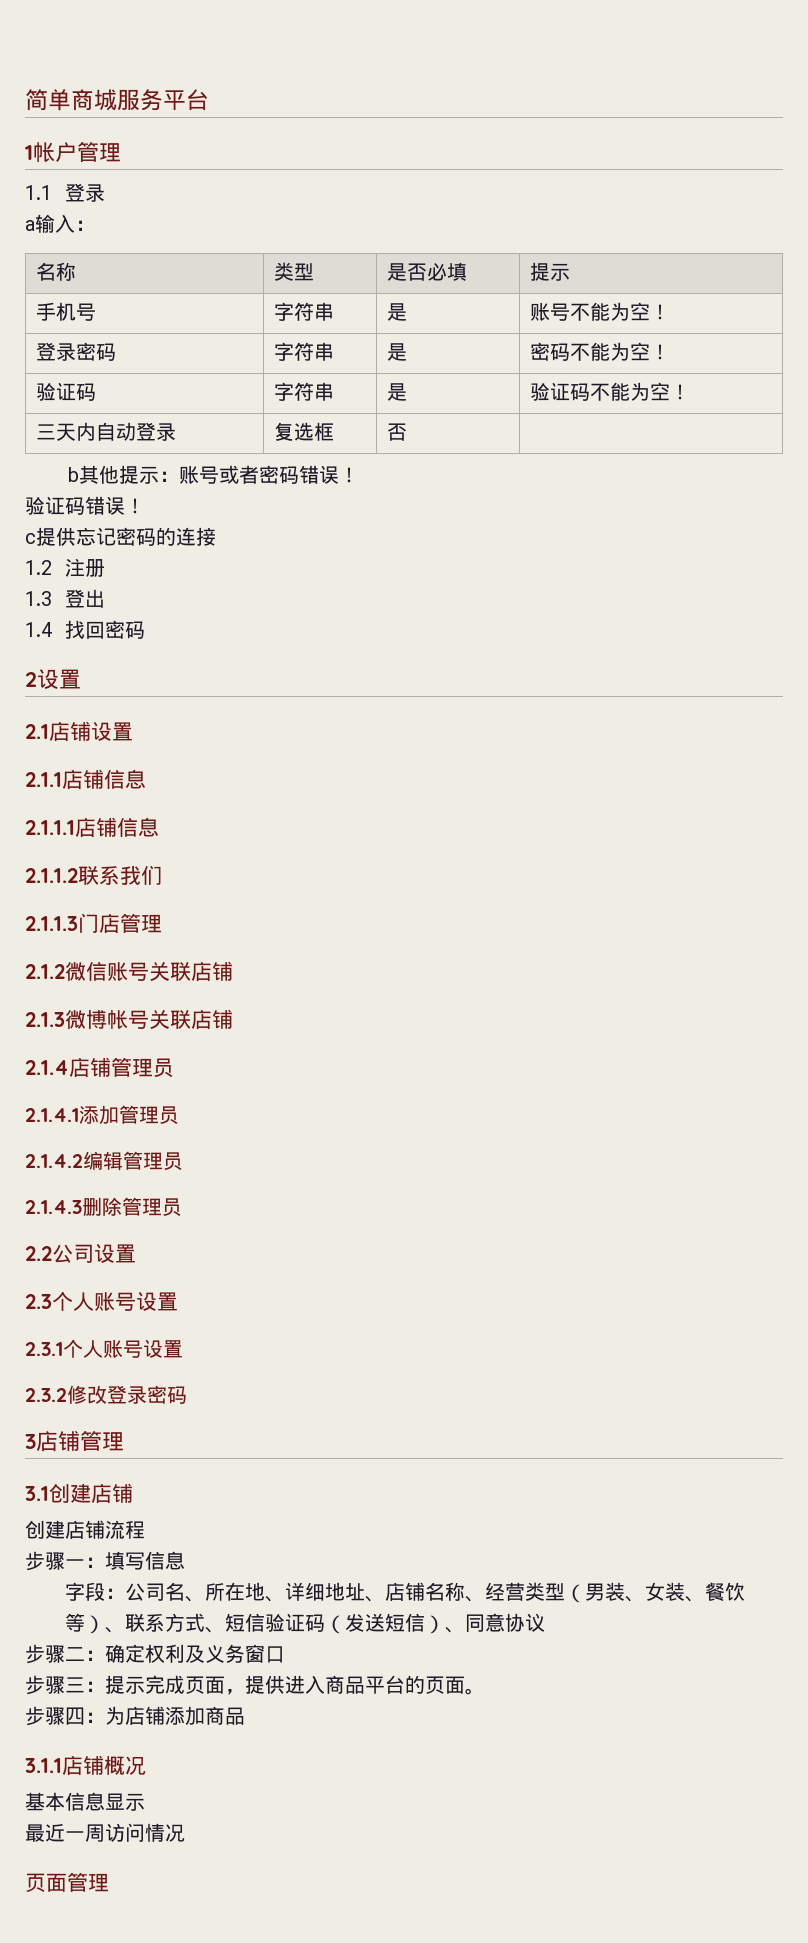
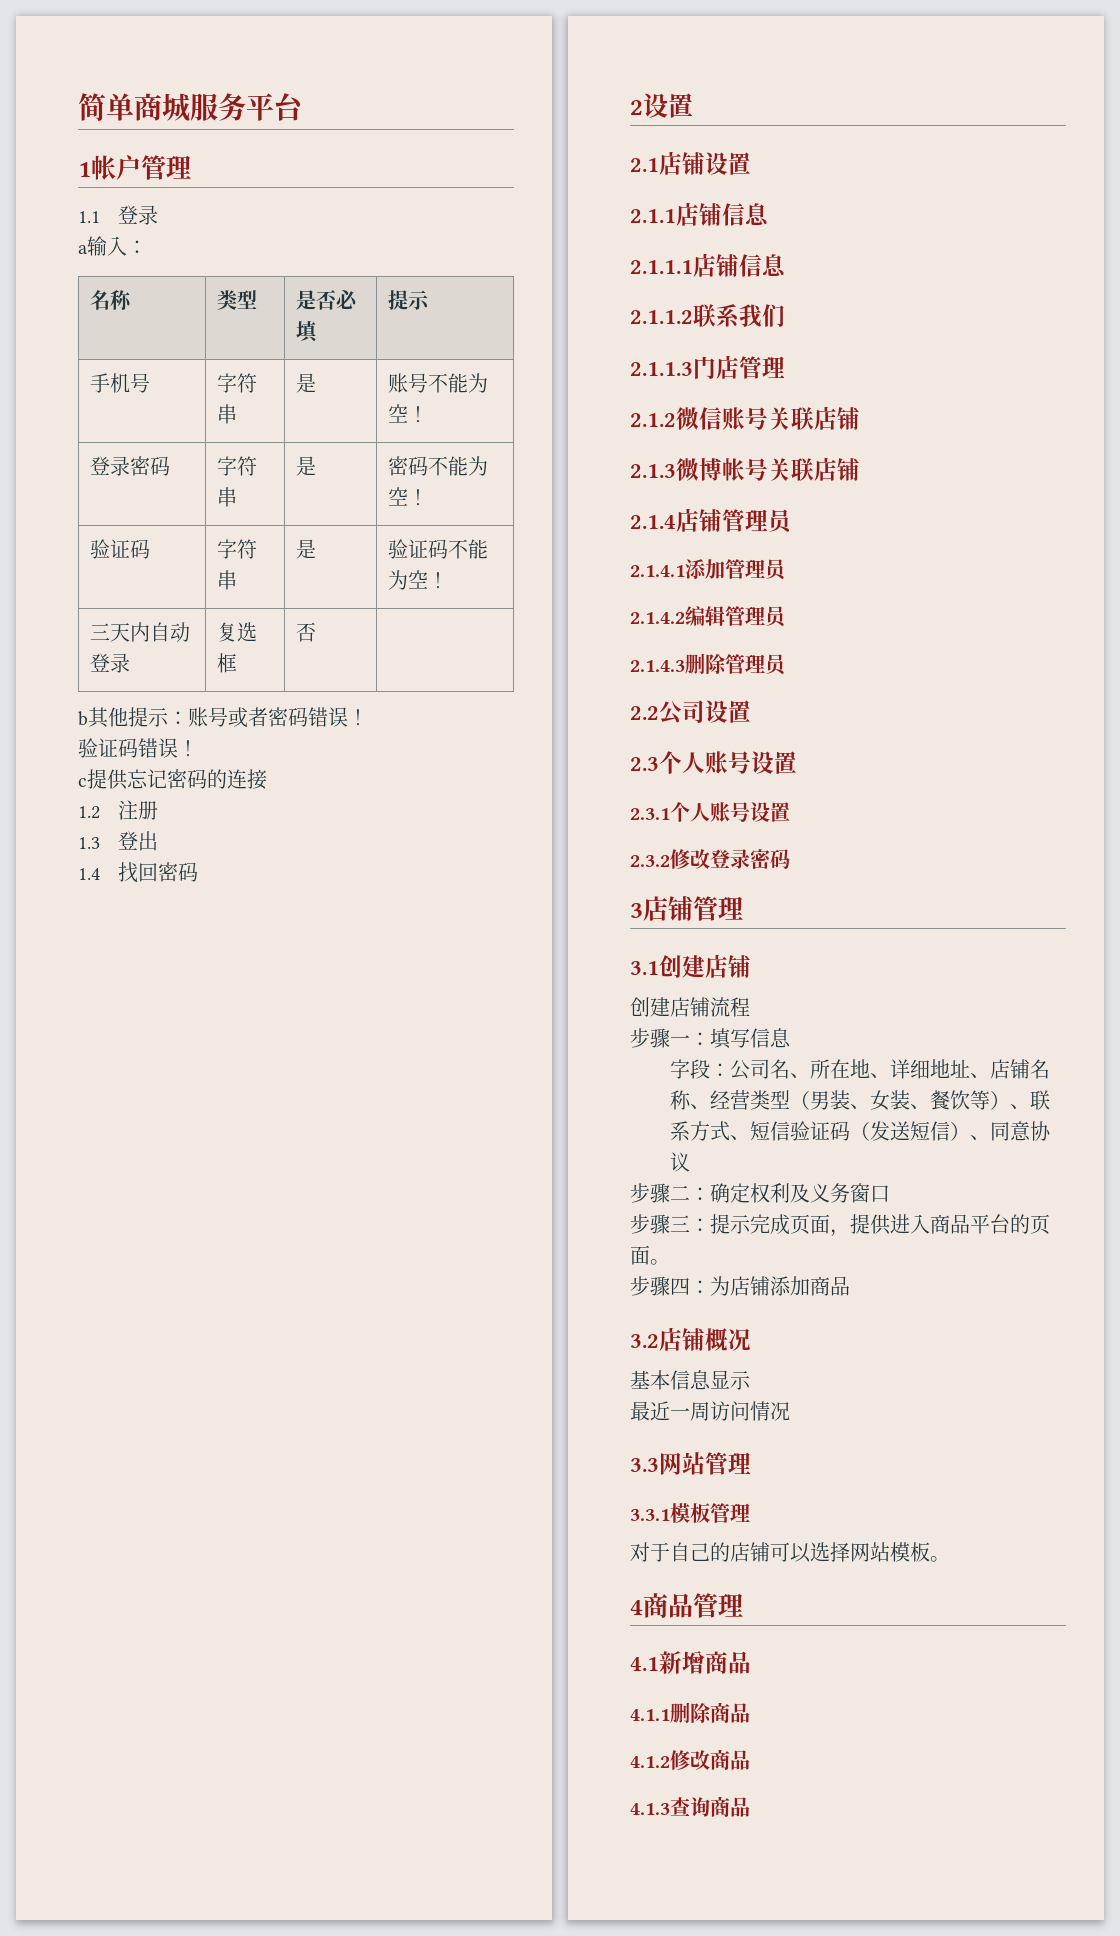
- 3.1.1店铺概况
+ 3.2店铺概况
- 页面管理
+ 3.3网站管理
+ 3.3.1模板管理
+ 对于自己的店铺可以选择网站模板。
+ 4商品管理
+ 4.1新增商品
+ 4.1.1删除商品
+ 4.1.2修改商品
+ 4.1.3查询商品

